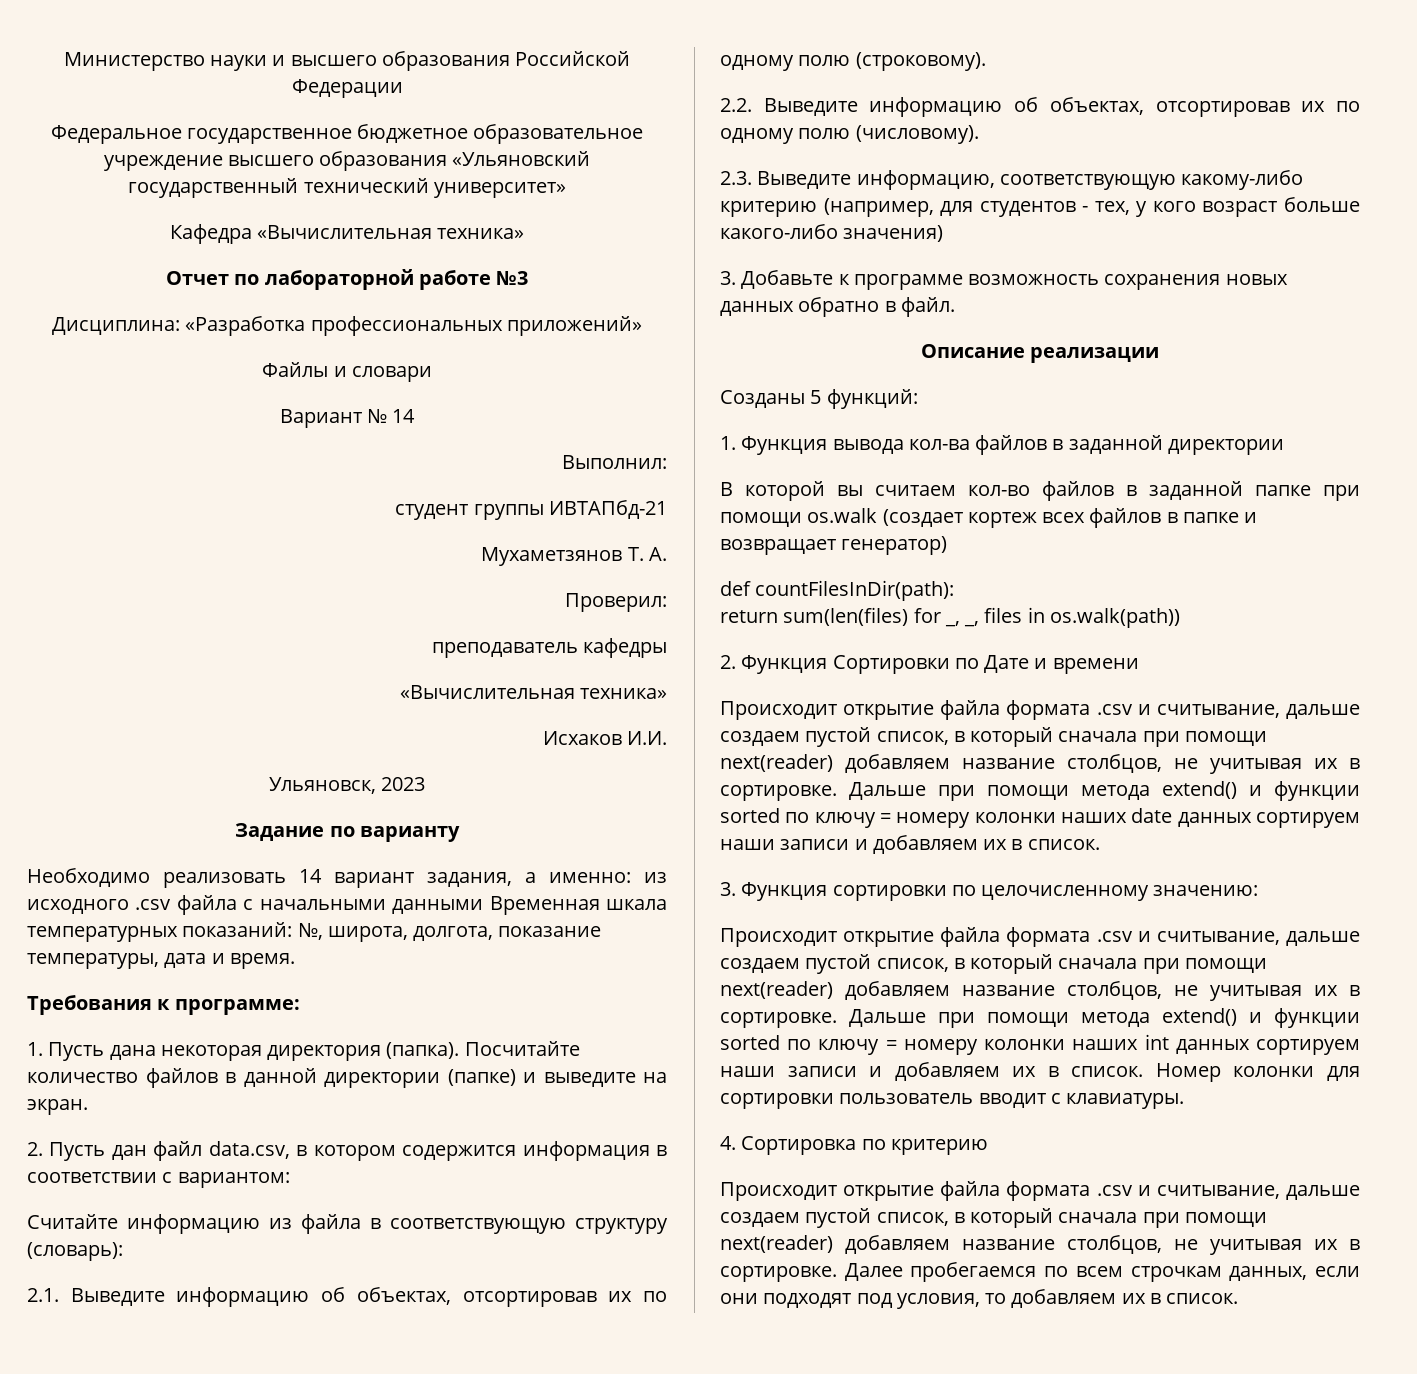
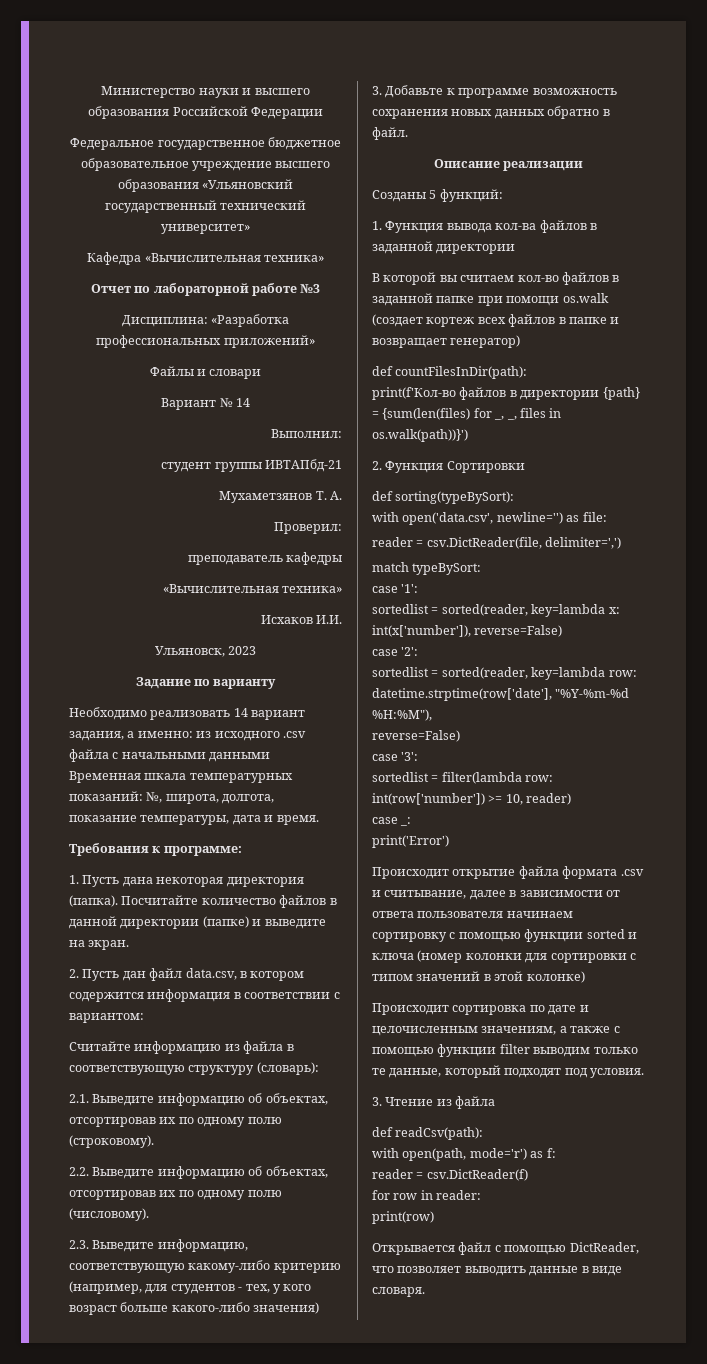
- return sum(len(files) for _, _, files in os.walk(path))
+ print(f'Кол-во файлов в директории {path} = {sum(len(files) for _, _, files in os.walk(path))}')
- 2. Функция Сортировки по Дате и времени
- Происходит открытие файла формата .csv и считывание, дальше создаем пустой список, в который сначала при помощи next(reader) добавляем название столбцов, не учитывая их в сортировке. Дальше при помощи метода extend() и функции sorted по ключу = номеру колонки наших date данных сортируем наши записи и добавляем их в список.
- 3. Функция сортировки по целочисленному значению:
- Происходит открытие файла формата .csv и считывание, дальше создаем пустой список, в который сначала при помощи next(reader) добавляем название столбцов, не учитывая их в сортировке. Дальше при помощи метода extend() и функции sorted по ключу = номеру колонки наших int данных сортируем наши записи и добавляем их в список. Номер колонки для сортировки пользователь вводит с клавиатуры.
- 4. Сортировка по критерию
- Происходит открытие файла формата .csv и считывание, дальше создаем пустой список, в который сначала при помощи next(reader) добавляем название столбцов, не учитывая их в сортировке. Далее пробегаемся по всем строчкам данных, если они подходят под условия, то добавляем их в список.
+ 2. Функция Сортировки
+ def sorting(typeBySort):
+ with open('data.csv', newline='') as file:
+ reader = csv.DictReader(file, delimiter=',')
+ match typeBySort:
+ case '1':
+ sortedlist = sorted(reader, key=lambda x: int(x['number']), reverse=False)
+ case '2':
+ sortedlist = sorted(reader, key=lambda row: datetime.strptime(row['date'], "%Y-%m-%d %H:%M"),
+ reverse=False)
+ case '3':
+ sortedlist = filter(lambda row: int(row['number']) >= 10, reader)
+ case _:
+ print('Error')
+ Происходит открытие файла формата .csv и считывание, далее в зависимости от ответа пользователя начинаем сортировку с помощью функции sorted и ключа (номер колонки для сортировки с типом значений в этой колонке)
+ Происходит сортировка по дате и целочисленным значениям, а также с помощью функции filter выводим только те данные, который подходят под условия.
+ 3. Чтение из файла
+ def readCsv(path):
+ with open(path, mode='r') as f:
+ reader = csv.DictReader(f)
+ for row in reader:
+ print(row)
+ Открывается файл с помощью DictReader, что позволяет выводить данные в виде словаря.

